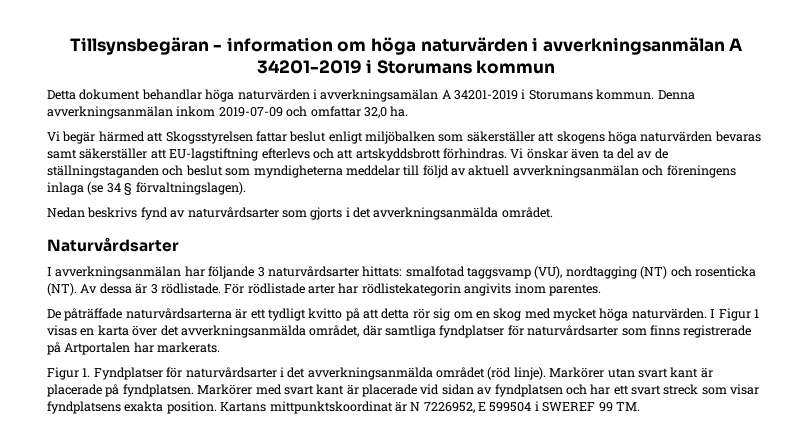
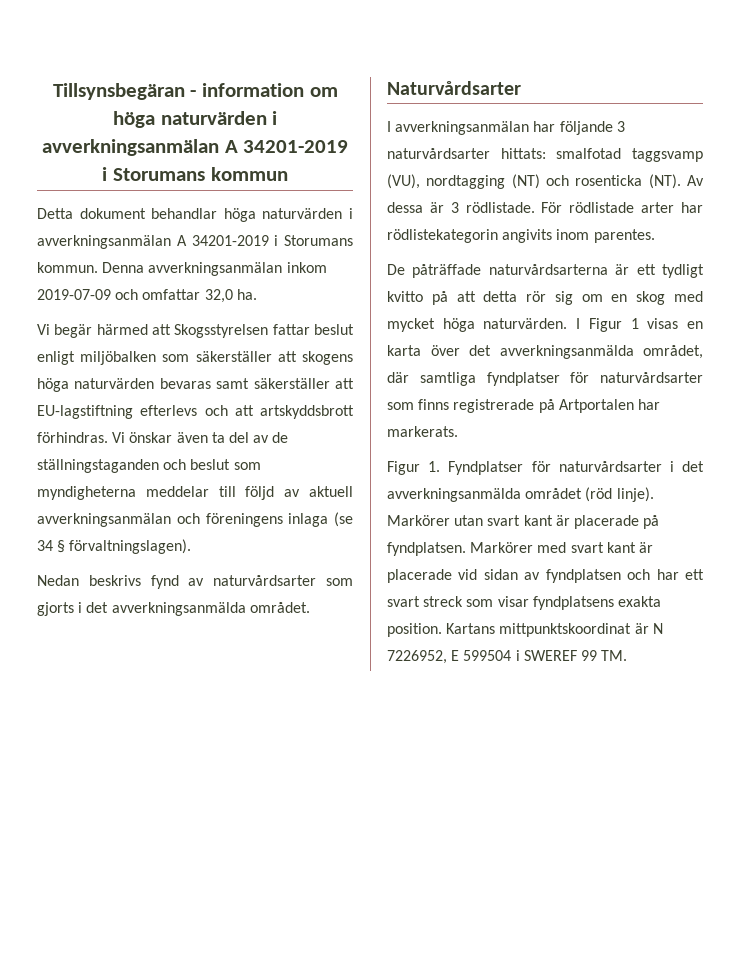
- Detta dokument behandlar höga naturvärden i avverkningsamälan A 34201-2019 i Storumans kommun.
+ Detta dokument behandlar höga naturvärden i avverkningsanmälan A 34201-2019 i Storumans kommun.

